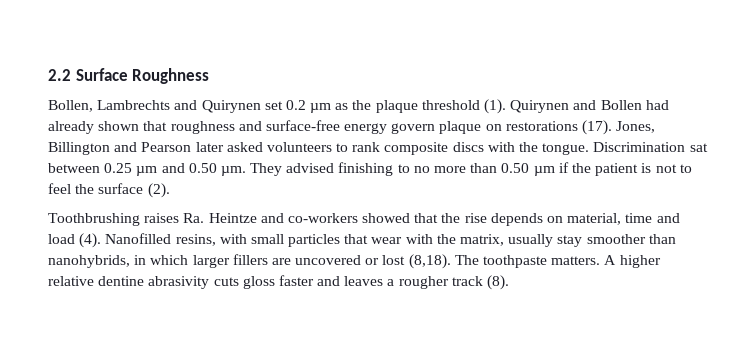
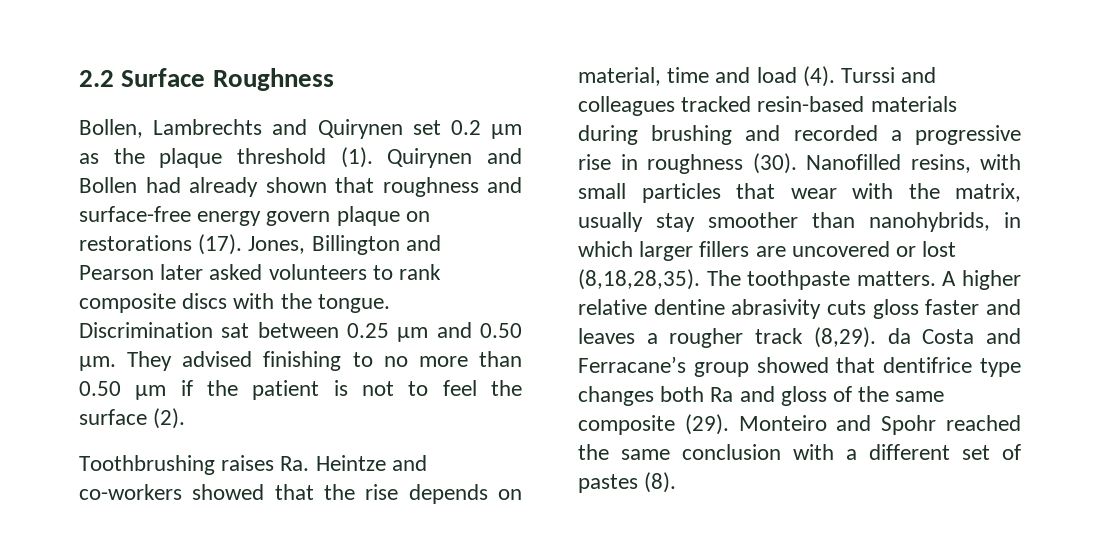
+ Turssi and colleagues tracked resin-based materials during brushing and recorded a progressive rise in roughness (30).
- Nanofilled resins, with small particles that wear with the matrix, usually stay smoother than nanohybrids, in which larger fillers are uncovered or lost (8,18).
+ Nanofilled resins, with small particles that wear with the matrix, usually stay smoother than nanohybrids, in which larger fillers are uncovered or lost (8,18,28,35).
- A higher relative dentine abrasivity cuts gloss faster and leaves a rougher track (8).
+ A higher relative dentine abrasivity cuts gloss faster and leaves a rougher track (8,29). da Costa and Ferracane’s group showed that dentifrice type changes both Ra and gloss of the same composite (29). Monteiro and Spohr reached the same conclusion with a different set of pastes (8).

